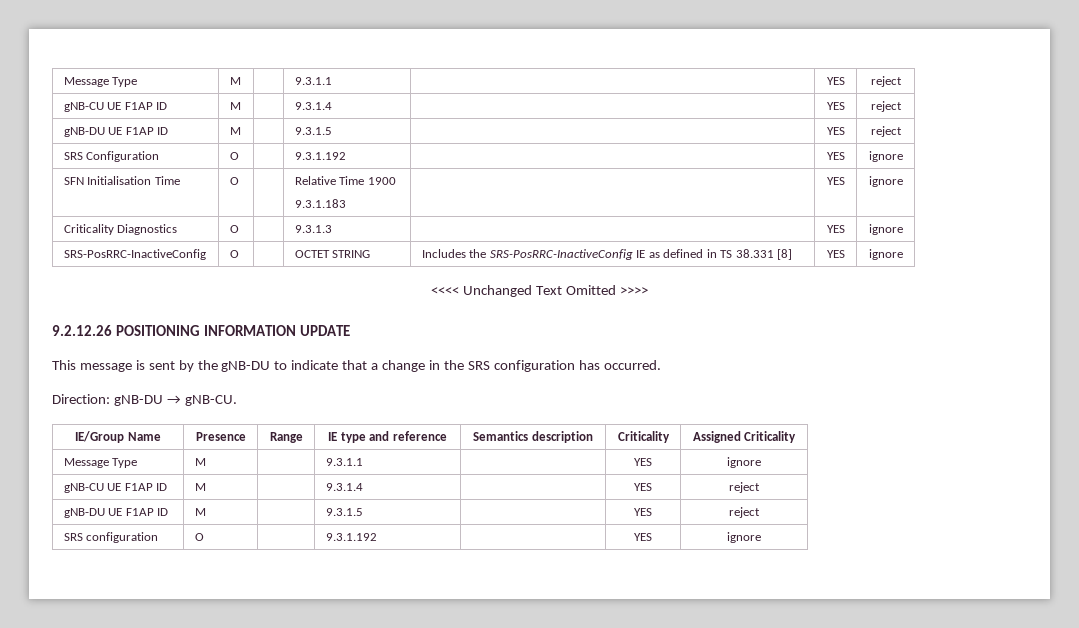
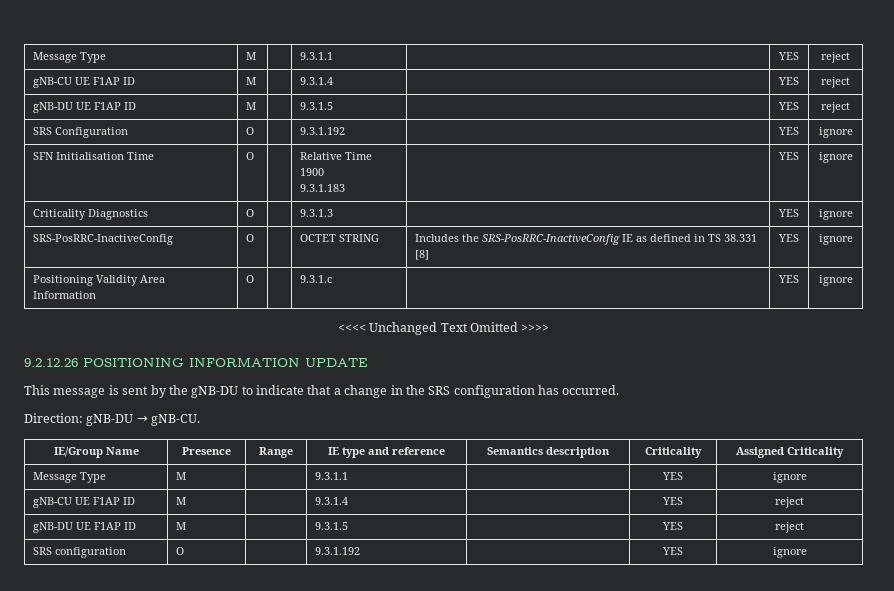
+ Positioning Validity Area Information | O | | 9.3.1.c | | YES | ignore

